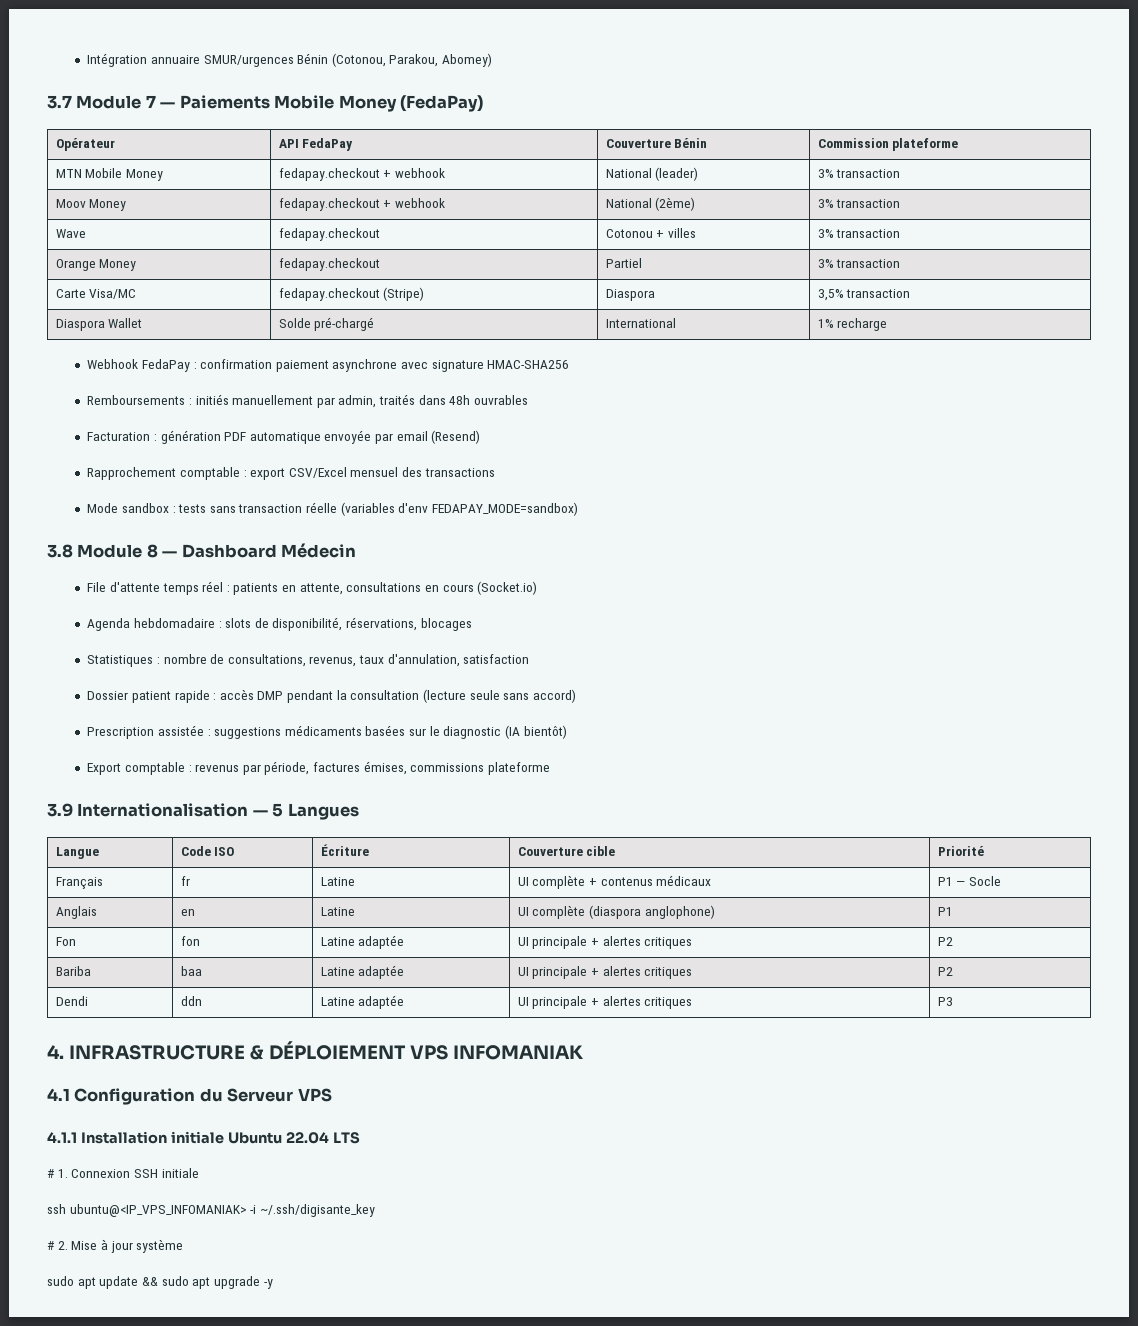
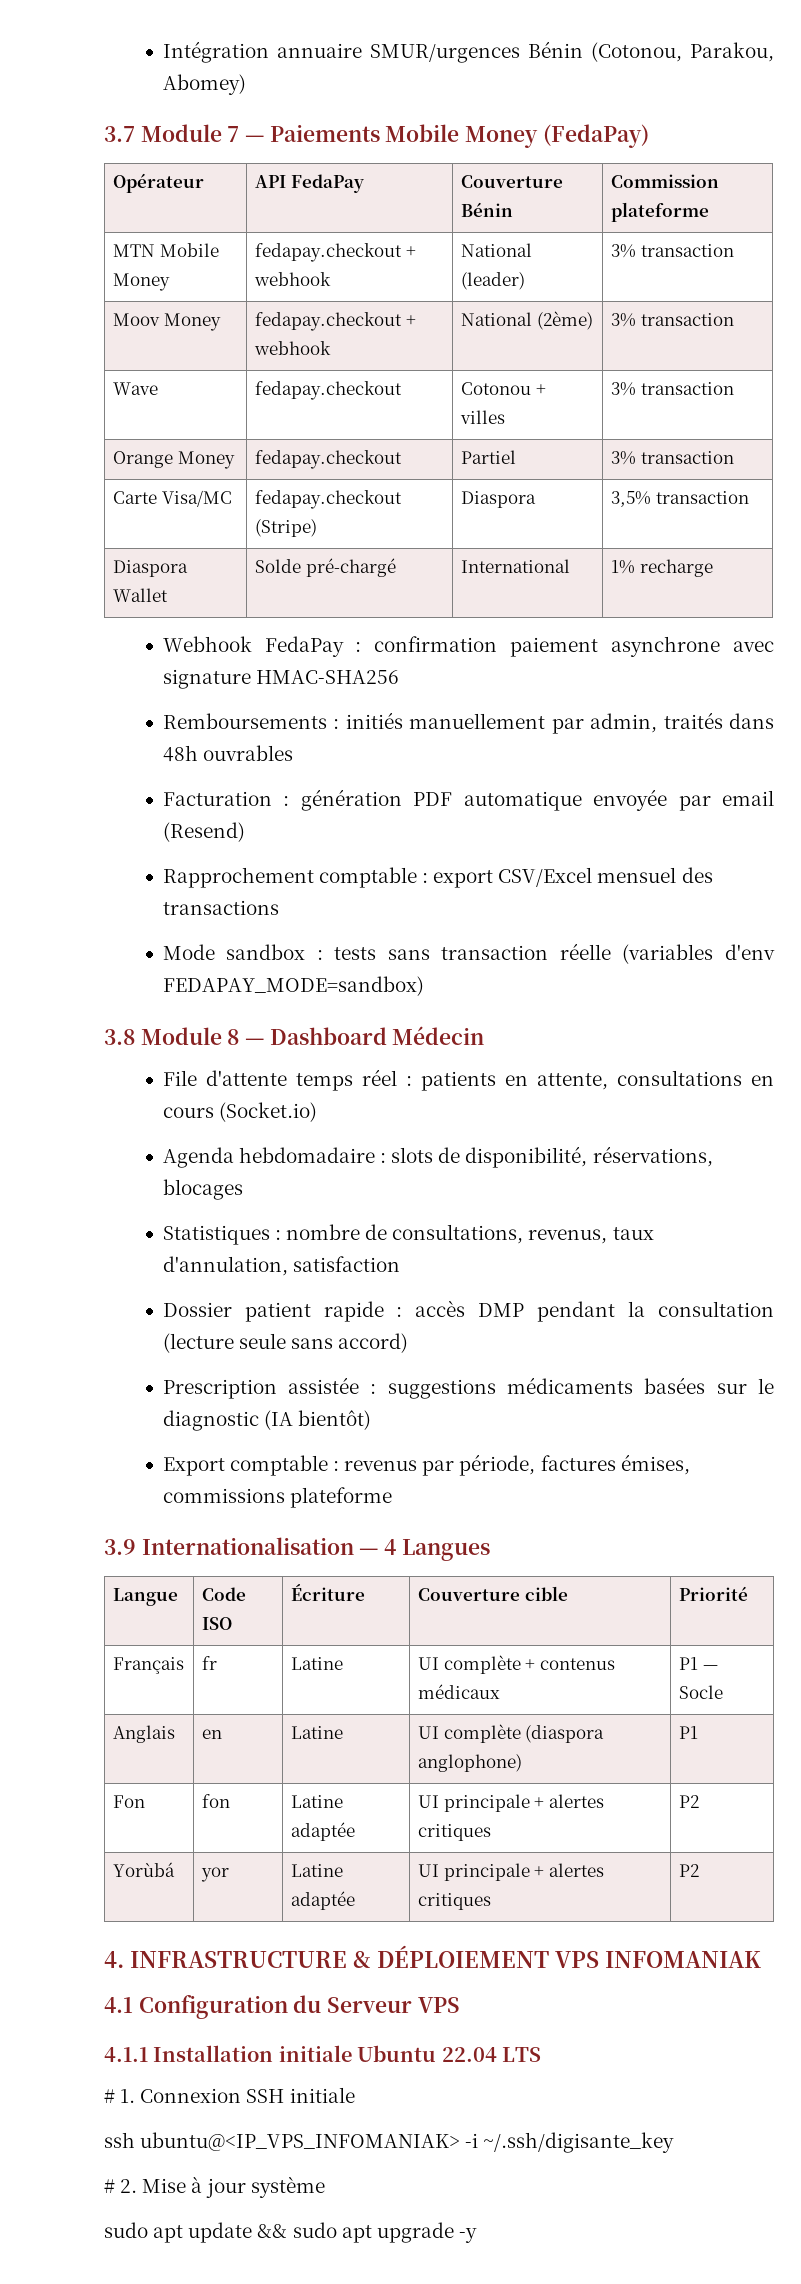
- 3.9 Internationalisation — 5 Langues
+ 3.9 Internationalisation — 4 Langues
- Bariba | baa | Latine adaptée | UI principale + alertes critiques | P2
- Dendi | ddn | Latine adaptée | UI principale + alertes critiques | P3
+ Yorùbá | yor | Latine adaptée | UI principale + alertes critiques | P2

